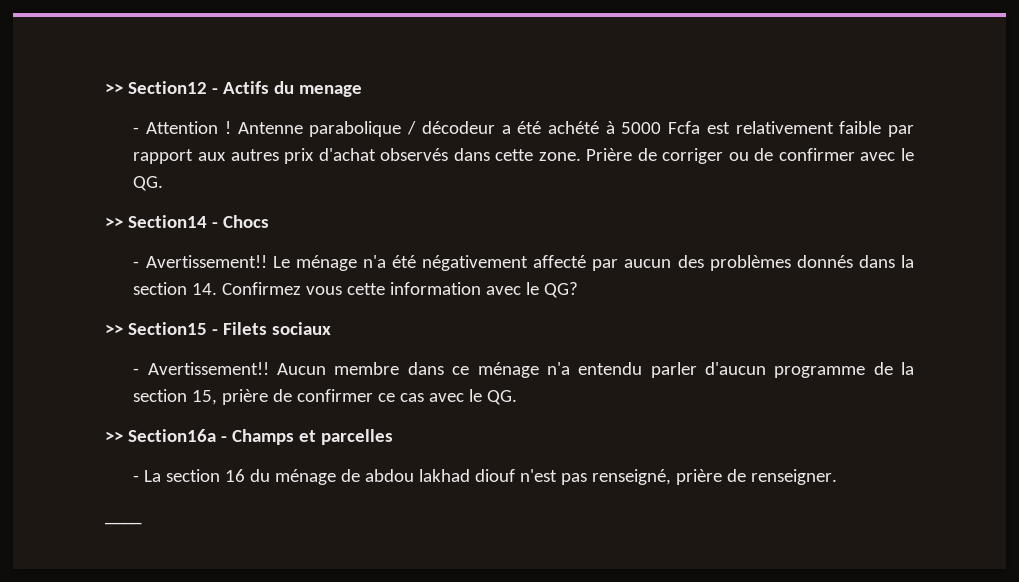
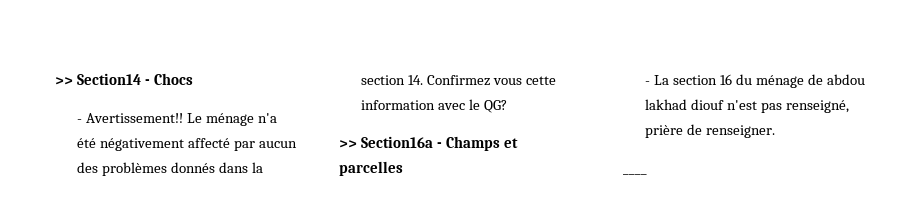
- >> Section12 - Actifs du menage
- - Attention ! Antenne parabolique / décodeur a été achété à 5000 Fcfa est relativement faible par rapport aux autres prix d'achat observés dans cette zone. Prière de corriger ou de confirmer avec le QG.
- >> Section15 - Filets sociaux
- - Avertissement!! Aucun membre dans ce ménage n'a entendu parler d'aucun programme de la section 15, prière de confirmer ce cas avec le QG.

